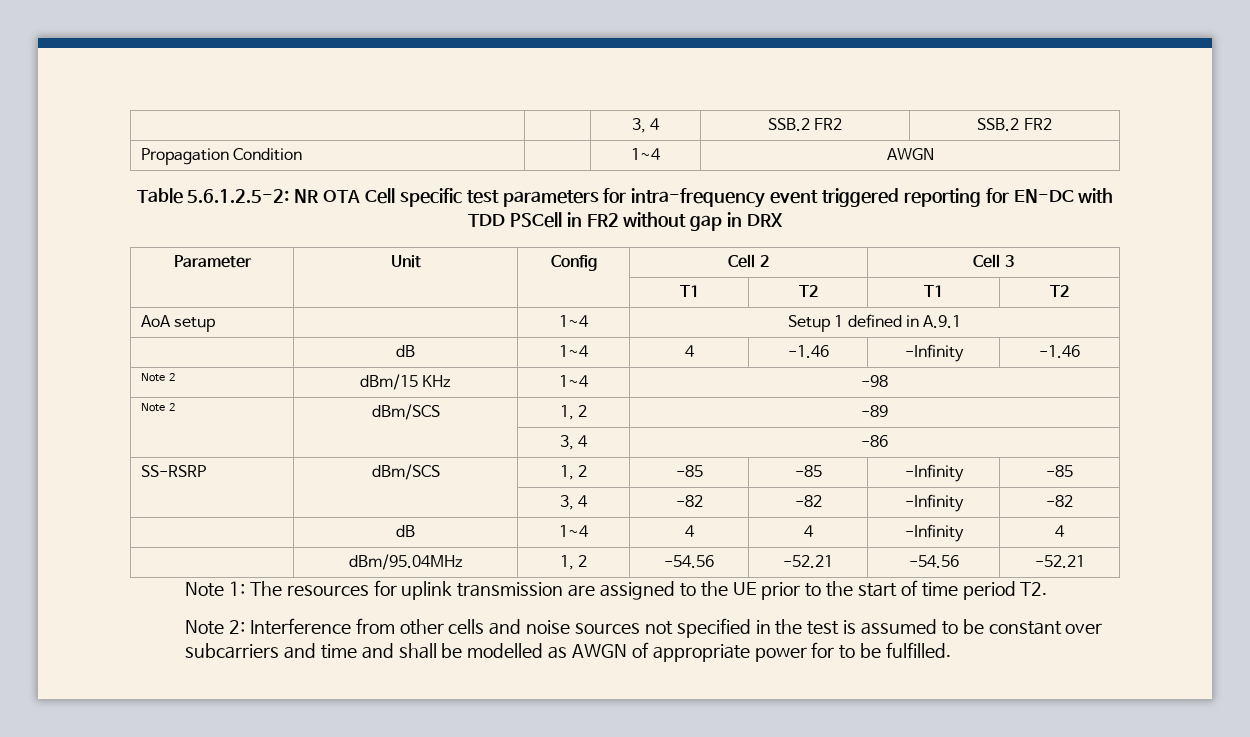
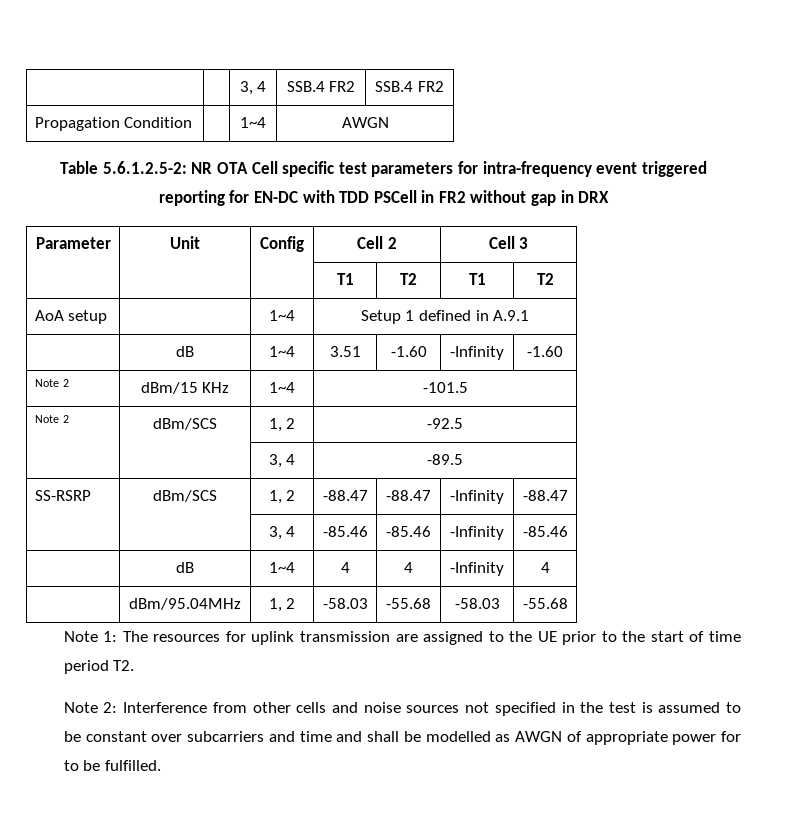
- | | 3, 4 | SSB.2 FR2 | SSB.2 FR2
+ | | 3, 4 | SSB.4 FR2 | SSB.4 FR2
- | dB | 1~4 | 4 | -1.46 | -Infinity | -1.46
+ | dB | 1~4 | 3.51 | -1.60 | -Infinity | -1.60
- Note 2 | dBm/15 KHz | 1~4 | -98
+ Note 2 | dBm/15 KHz | 1~4 | -101.5
- Note 2 | dBm/SCS | 1, 2 | -89
- | | 3, 4 | -86
+ Note 2 | dBm/SCS | 1, 2 | -92.5
+ | | 3, 4 | -89.5
- SS-RSRP | dBm/SCS | 1, 2 | -85 | -85 | -Infinity | -85
- | | 3, 4 | -82 | -82 | -Infinity | -82
+ SS-RSRP | dBm/SCS | 1, 2 | -88.47 | -88.47 | -Infinity | -88.47
+ | | 3, 4 | -85.46 | -85.46 | -Infinity | -85.46
- | dBm/95.04MHz | 1, 2 | -54.56 | -52.21 | -54.56 | -52.21
+ | dBm/95.04MHz | 1, 2 | -58.03 | -55.68 | -58.03 | -55.68

